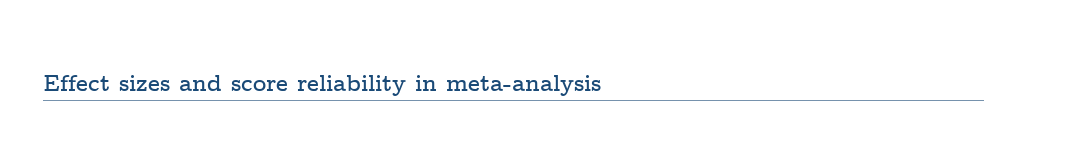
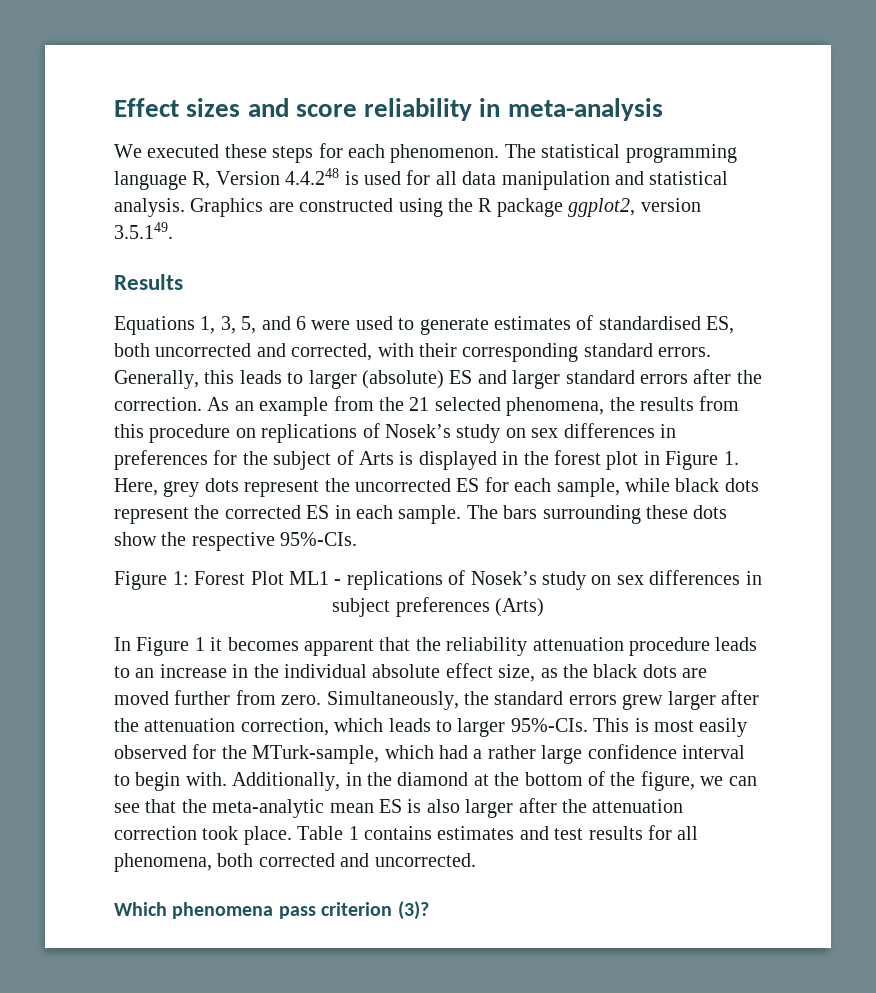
+ We executed these steps for each phenomenon. The statistical programming language R, Version 4.4.248 is used for all data manipulation and statistical analysis. Graphics are constructed using the R package ggplot2, version 3.5.149.
+ Results
+ Equations 1, 3, 5, and 6 were used to generate estimates of standardised ES, both uncorrected and corrected, with their corresponding standard errors. Generally, this leads to larger (absolute) ES and larger standard errors after the correction. As an example from the 21 selected phenomena, the results from this procedure on replications of Nosek’s study on sex differences in preferences for the subject of Arts is displayed in the forest plot in Figure 1. Here, grey dots represent the uncorrected ES for each sample, while black dots represent the corrected ES in each sample. The bars surrounding these dots show the respective 95%-CIs.
+ Figure 1: Forest Plot ML1 - replications of Nosek’s study on sex differences in subject preferences (Arts)
+ In Figure 1 it becomes apparent that the reliability attenuation procedure leads to an increase in the individual absolute effect size, as the black dots are moved further from zero. Simultaneously, the standard errors grew larger after the attenuation correction, which leads to larger 95%-CIs. This is most easily observed for the MTurk-sample, which had a rather large confidence interval to begin with. Additionally, in the diamond at the bottom of the figure, we can see that the meta-analytic mean ES is also larger after the attenuation correction took place. Table 1 contains estimates and test results for all phenomena, both corrected and uncorrected.
+ Which phenomena pass criterion (3)?

